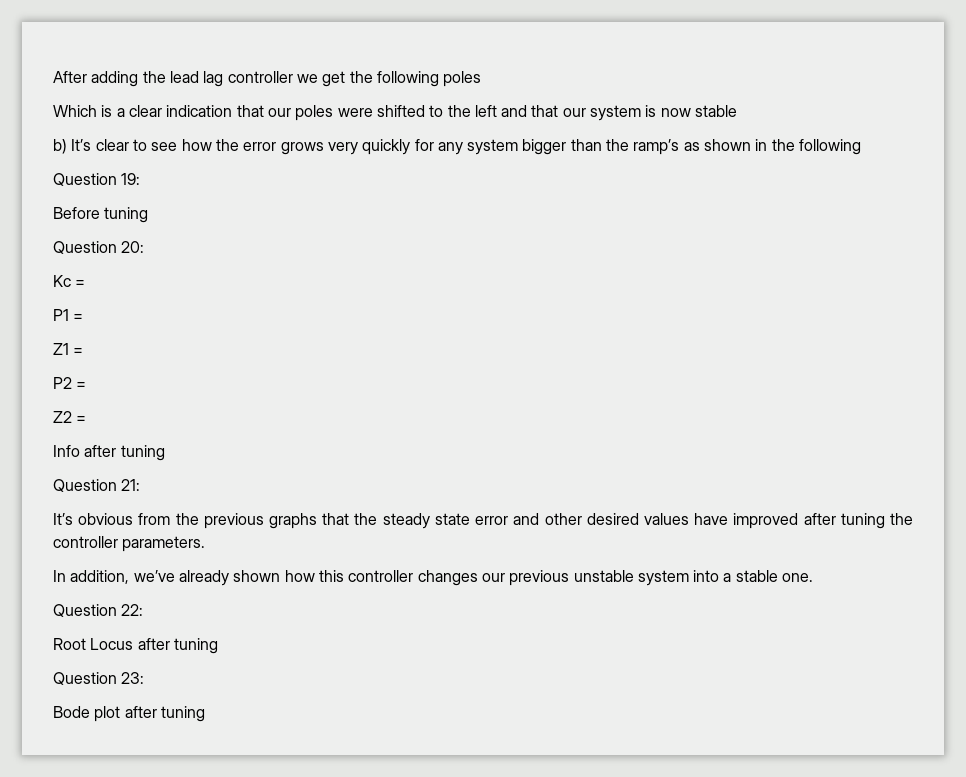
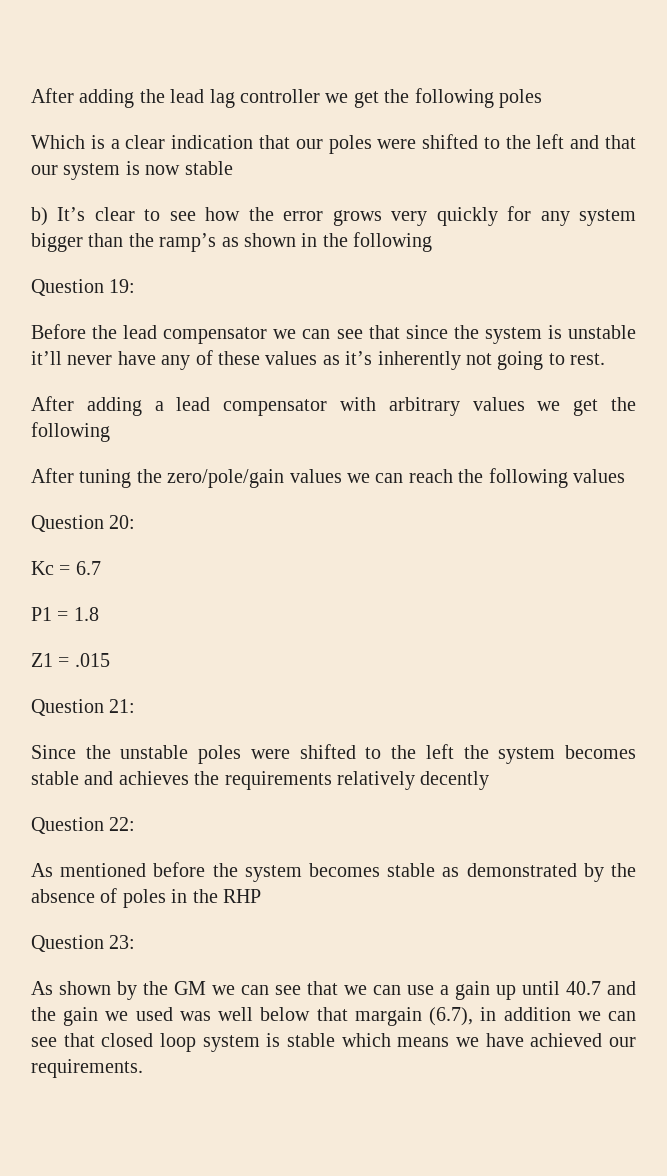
- Before tuning
+ Before the lead compensator we can see that since the system is unstable it’ll never have any of these values as it’s inherently not going to rest.
+ After adding a lead compensator with arbitrary values we get the following
+ After tuning the zero/pole/gain values we can reach the following values
- Kc =
+ Kc = 6.7
- P1 =
+ P1 = 1.8
- Z1 =
- P2 =
- Z2 =
- Info after tuning
+ Z1 = .015
  Question 21:
- It’s obvious from the previous graphs that the steady state error and other desired values have improved after tuning the controller parameters.
- In addition, we’ve already shown how this controller changes our previous unstable system into a stable one.
+ Since the unstable poles were shifted to the left the system becomes stable and achieves the requirements relatively decently
  Question 22:
- Root Locus after tuning
+ As mentioned before the system becomes stable as demonstrated by the absence of poles in the RHP
  Question 23:
- Bode plot after tuning
+ As shown by the GM we can see that we can use a gain up until 40.7 and the gain we used was well below that margain (6.7), in addition we can see that closed loop system is stable which means we have achieved our requirements.

